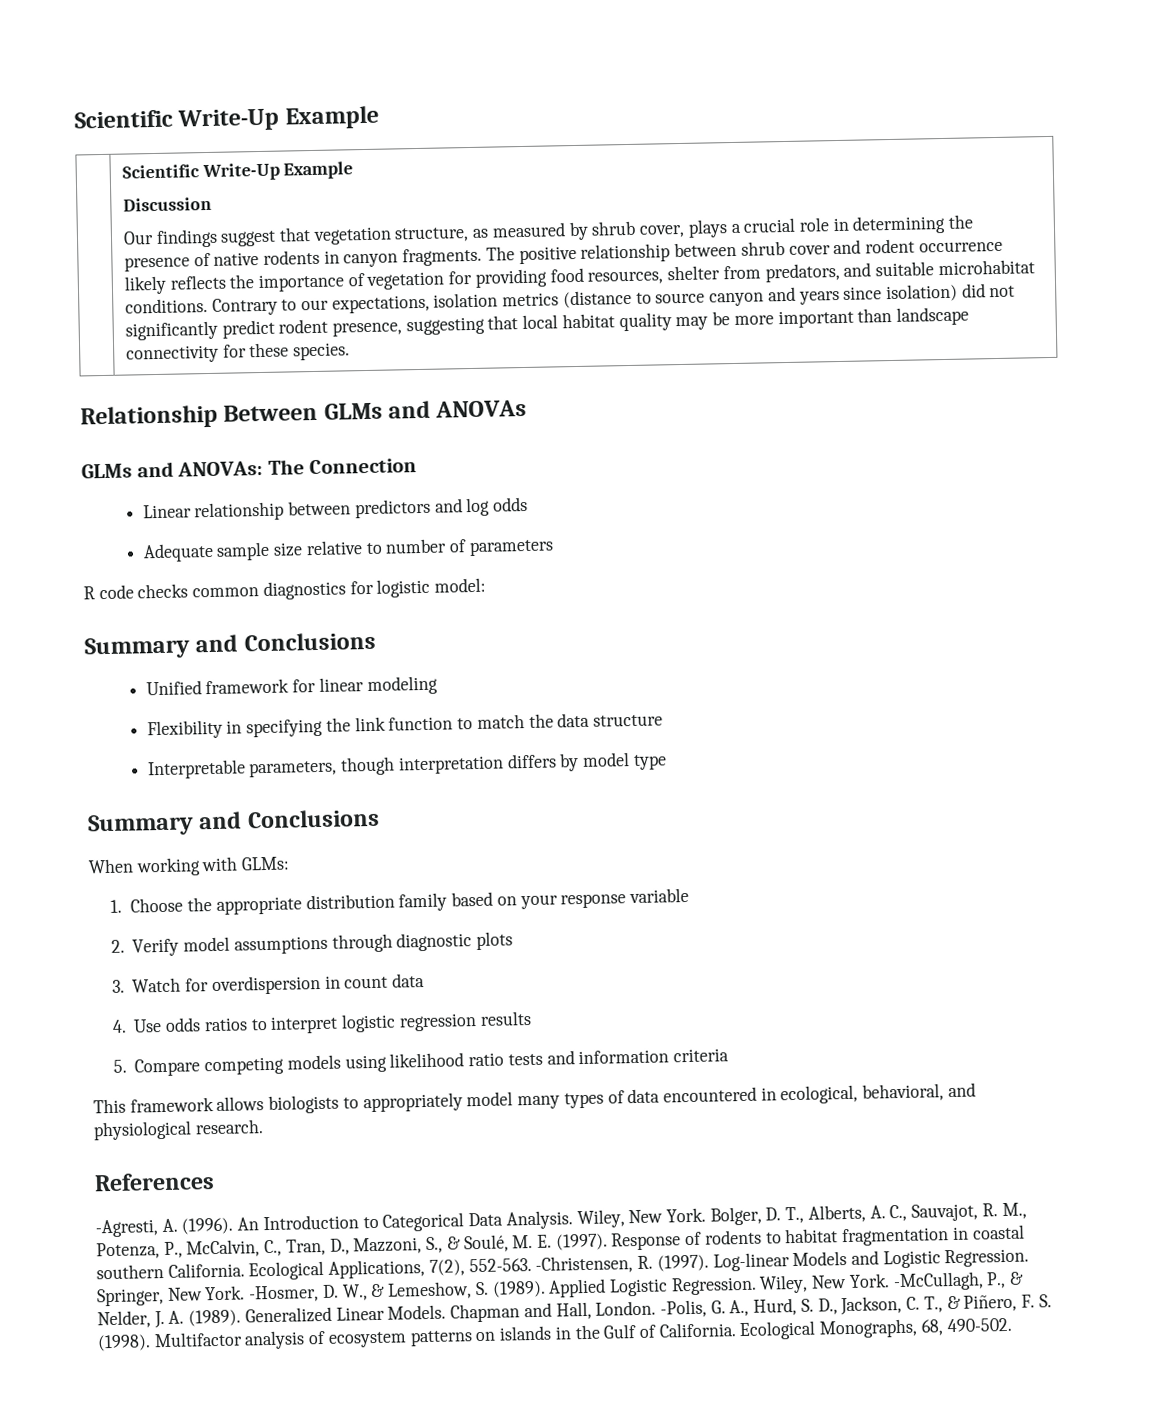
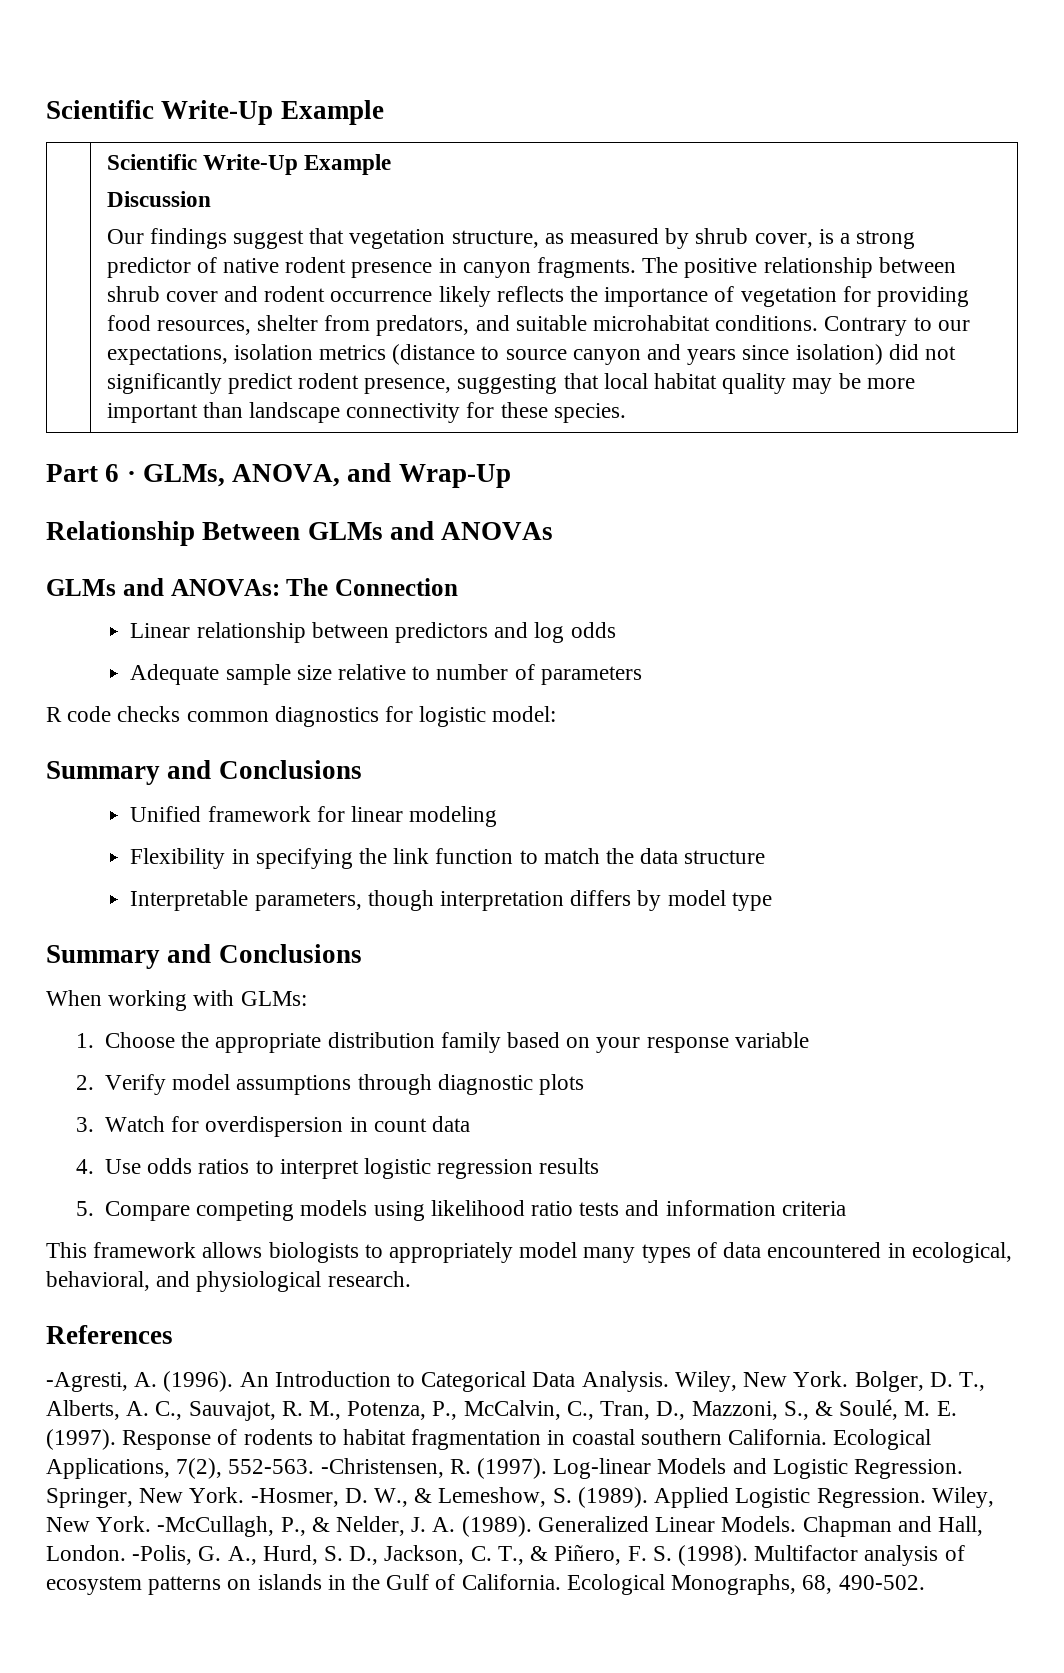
- Our findings suggest that vegetation structure, as measured by shrub cover, plays a crucial role in determining the presence of native rodents in canyon fragments.
+ Our findings suggest that vegetation structure, as measured by shrub cover, is a strong predictor of native rodent presence in canyon fragments.
+ Part 6 · GLMs, ANOVA, and Wrap-Up

